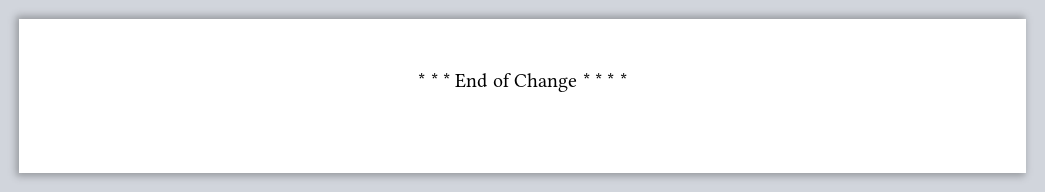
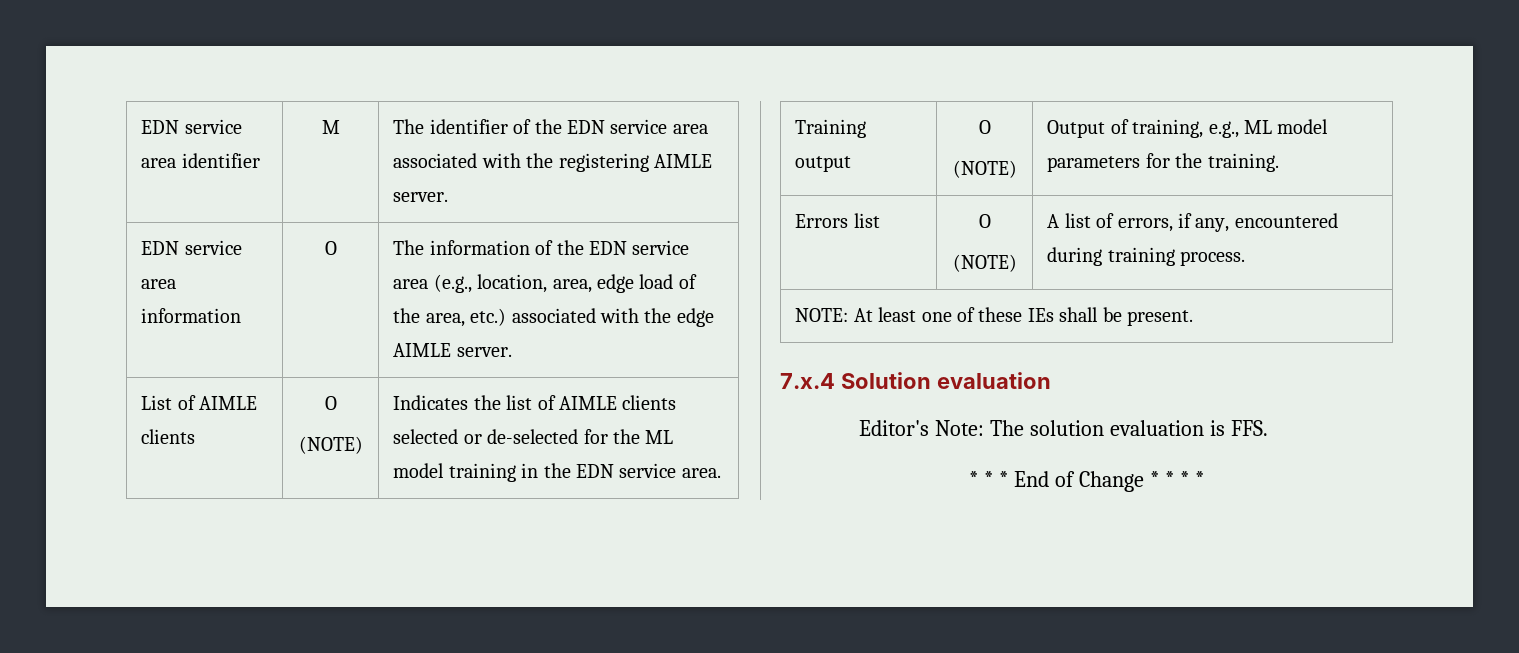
+ EDN service area identifier | M | The identifier of the EDN service area associated with the registering AIMLE server.
+ EDN service area information | O | The information of the EDN service area (e.g., location, area, edge load of the area, etc.) associated with the edge AIMLE server.
+ List of AIMLE clients | O
+ (NOTE) | Indicates the list of AIMLE clients selected or de-selected for the ML model training in the EDN service area.
+ Training output | O
+ (NOTE) | Output of training, e.g., ML model parameters for the training.
+ Errors list | O
+ (NOTE) | A list of errors, if any, encountered during training process.
+ NOTE: At least one of these IEs shall be present.
+ 7.x.4 Solution evaluation
+ Editor's Note: The solution evaluation is FFS.

